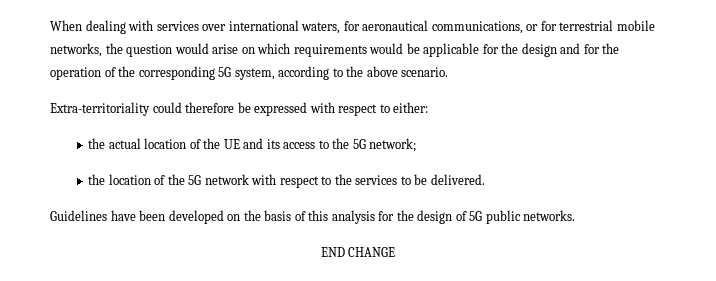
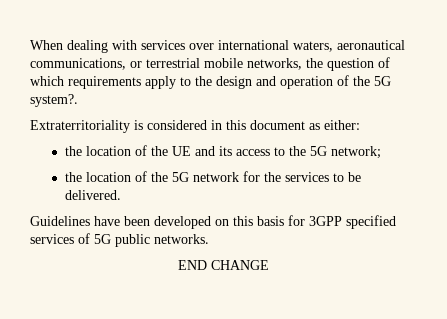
- When dealing with services over international waters, for aeronautical communications, or for terrestrial mobile networks, the question would arise on which requirements would be applicable for the design and for the operation of the corresponding 5G system, according to the above scenario.
- Extra-territoriality could therefore be expressed with respect to either:
+ When dealing with services over international waters, aeronautical communications, or terrestrial mobile networks, the question of which requirements apply to the design and operation of the 5G system?.
+ Extraterritoriality is considered in this document as either:
- the actual location of the UE and its access to the 5G network;
+ the location of the UE and its access to the 5G network;
- the location of the 5G network with respect to the services to be delivered.
+ the location of the 5G network for the services to be delivered.
- Guidelines have been developed on the basis of this analysis for the design of 5G public networks.
+ Guidelines have been developed on this basis for 3GPP specified services of 5G public networks.

